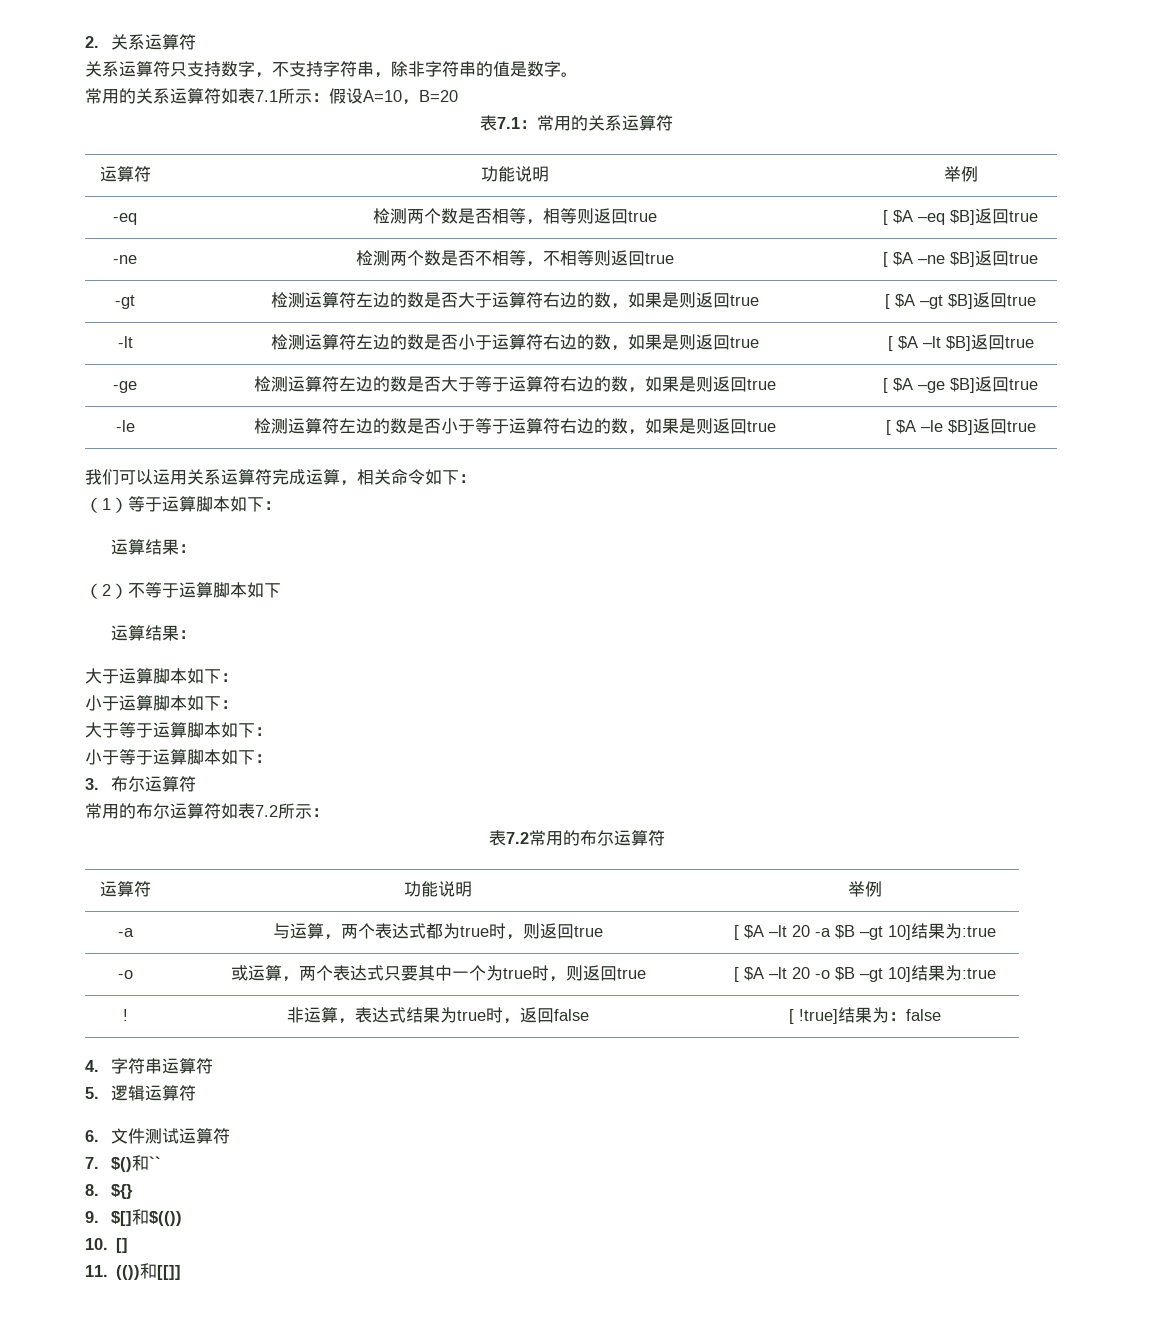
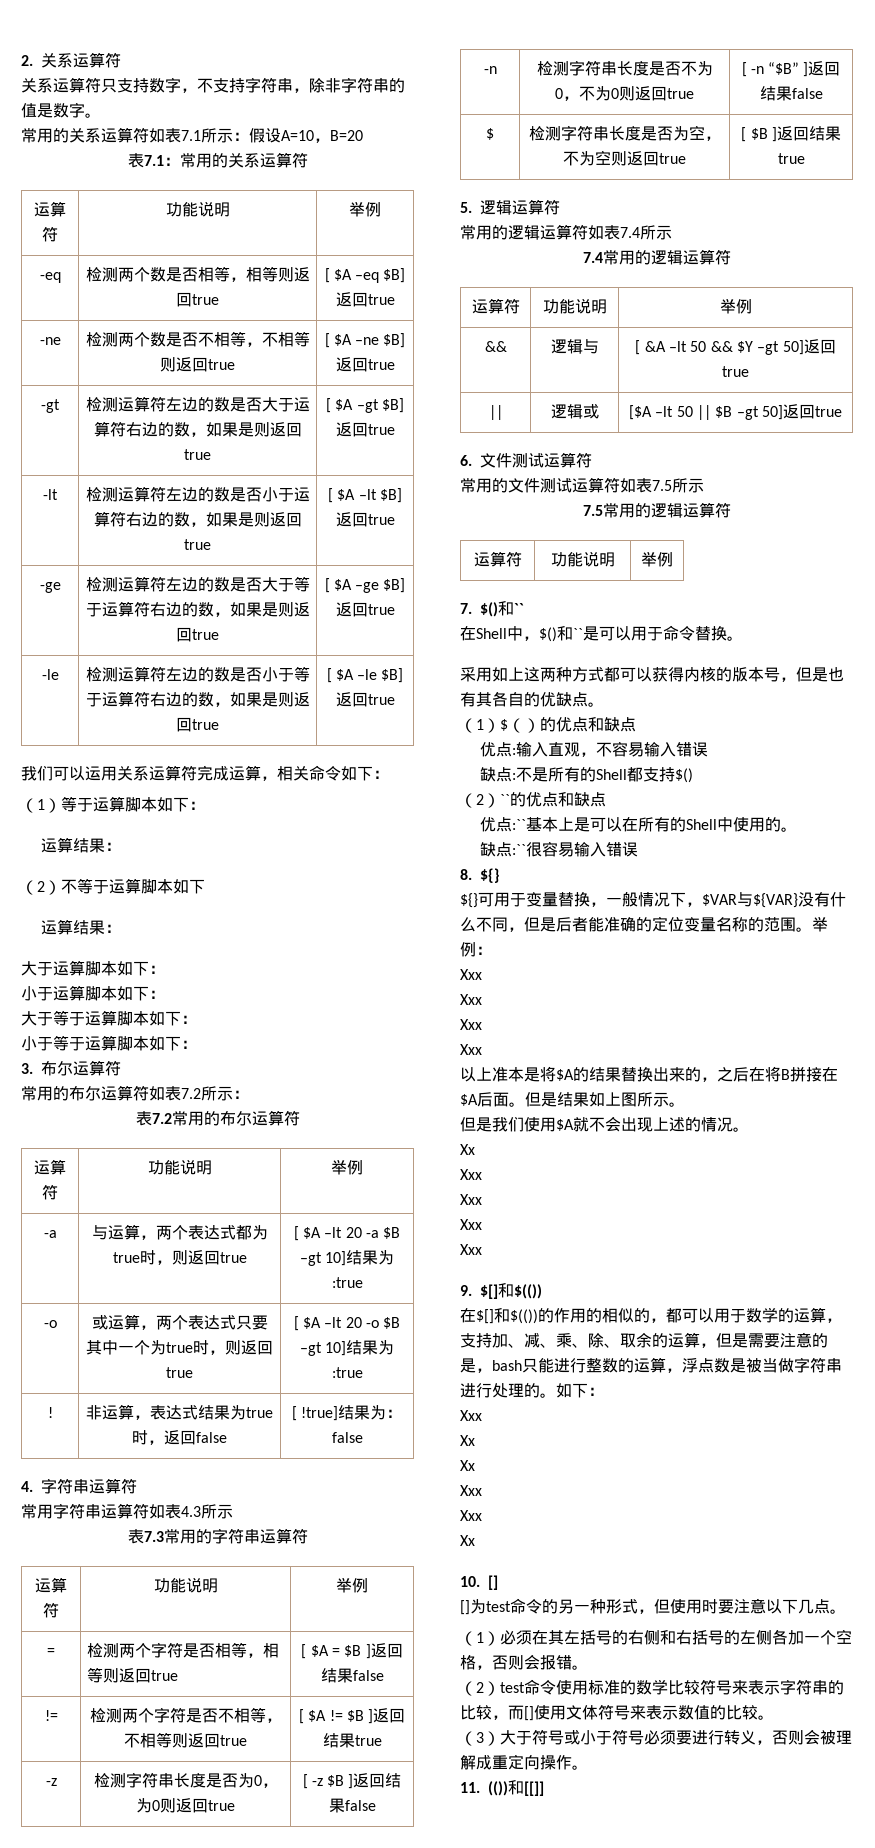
+ 常用字符串运算符如表4.3所示
+ 表7.3常用的字符串运算符
+ 运算符 | 功能说明 | 举例
+ = | 检测两个字符是否相等，相等则返回true | [ $A = $B ]返回结果false
+ != | 检测两个字符是否不相等，不相等则返回true | [ $A != $B ]返回结果true
+ -z | 检测字符串长度是否为0，为0则返回true | [ -z $B ]返回结果false
+ -n | 检测字符串长度是否不为0，不为0则返回true | [ -n “$B” ]返回结果false
+ $ | 检测字符串长度是否为空，不为空则返回true | [ $B ]返回结果true
  5.逻辑运算符
+ 常用的逻辑运算符如表7.4所示
+ 7.4常用的逻辑运算符
+ 运算符 | 功能说明 | 举例
+ && | 逻辑与 | [ &A –lt 50 && $Y –gt 50]返回true
+ || | 逻辑或 | [$A –lt 50 || $B –gt 50]返回true
+ 常用的文件测试运算符如表7.5所示
+ 7.5常用的逻辑运算符
+ 运算符 | 功能说明 | 举例
  7. $()和``
+ 在Shell中，$()和``是可以用于命令替换。
+ 采用如上这两种方式都可以获得内核的版本号，但是也有其各自的优缺点。
+ （1）$（）的优点和缺点
+ 优点:输入直观，不容易输入错误
+ 缺点:不是所有的Shell都支持$()
+ （2）``的优点和缺点
+ 优点:``基本上是可以在所有的Shell中使用的。
+ 缺点:``很容易输入错误
  8. ${}
+ ${}可用于变量替换，一般情况下，$VAR与${VAR}没有什么不同，但是后者能准确的定位变量名称的范围。举例：
+ Xxx
+ Xxx
+ Xxx
+ Xxx
+ 以上准本是将$A的结果替换出来的，之后在将B拼接在$A后面。但是结果如上图所示。
+ 但是我们使用$A就不会出现上述的情况。
+ Xx
+ Xxx
+ Xxx
+ Xxx
+ Xxx
  9. $[]和$(())
+ 在$[]和$(())的作用的相似的，都可以用于数学的运算，支持加、减、乘、除、取余的运算，但是需要注意的是，bash只能进行整数的运算，浮点数是被当做字符串进行处理的。如下：
+ Xxx
+ Xx
+ Xx
+ Xxx
+ Xxx
+ Xx
  10. []
+ []为test命令的另一种形式，但使用时要注意以下几点。
+ （1）必须在其左括号的右侧和右括号的左侧各加一个空格，否则会报错。
+ （2）test命令使用标准的数学比较符号来表示字符串的比较，而[]使用文体符号来表示数值的比较。
+ （3）大于符号或小于符号必须要进行转义，否则会被理解成重定向操作。

